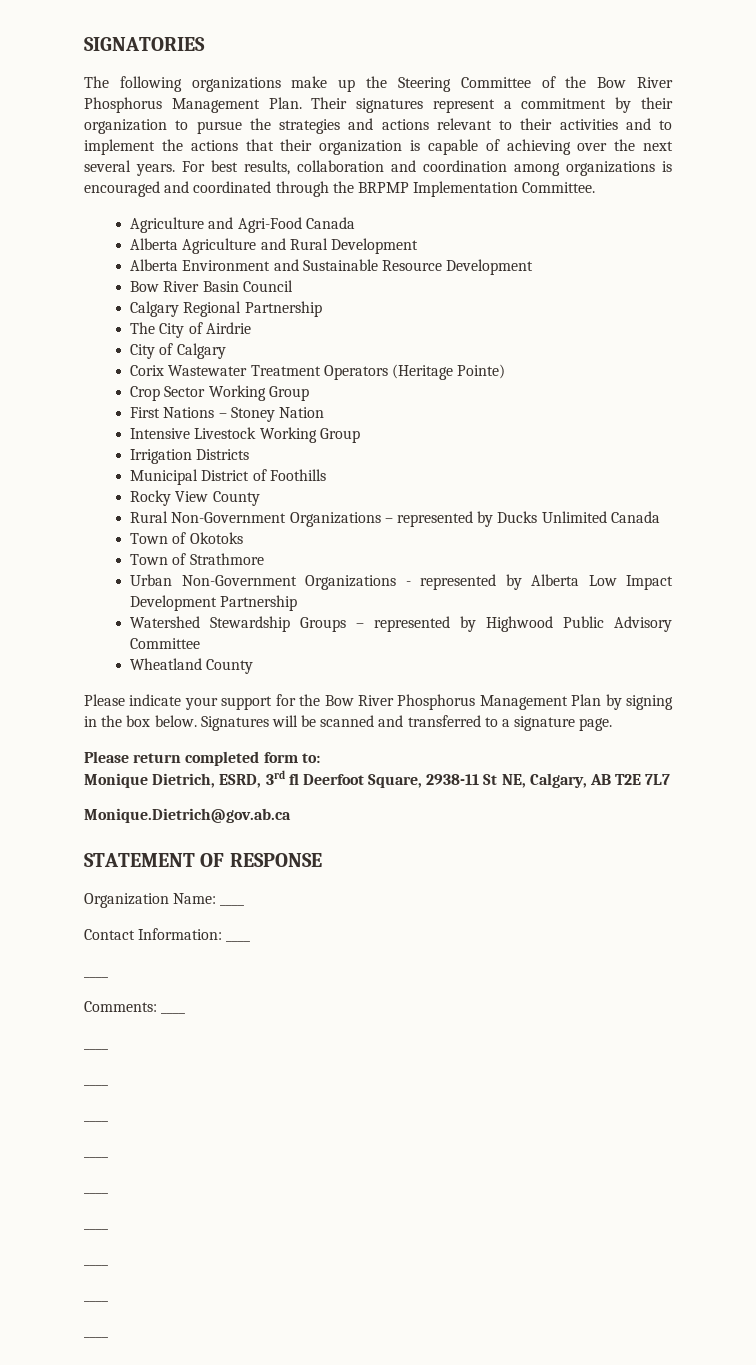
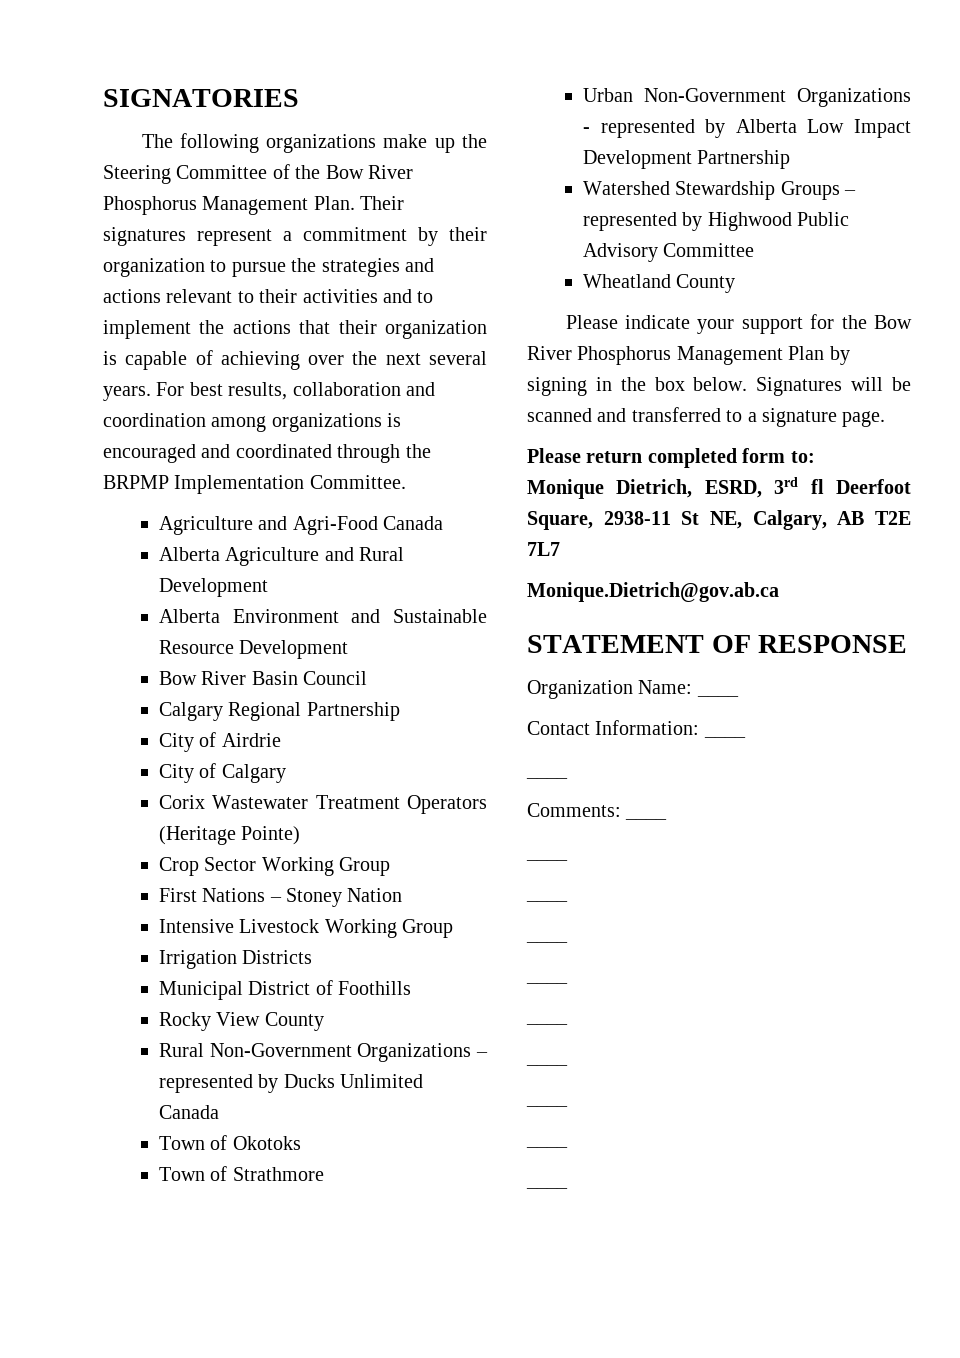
- The City of Airdrie
+ City of Airdrie

